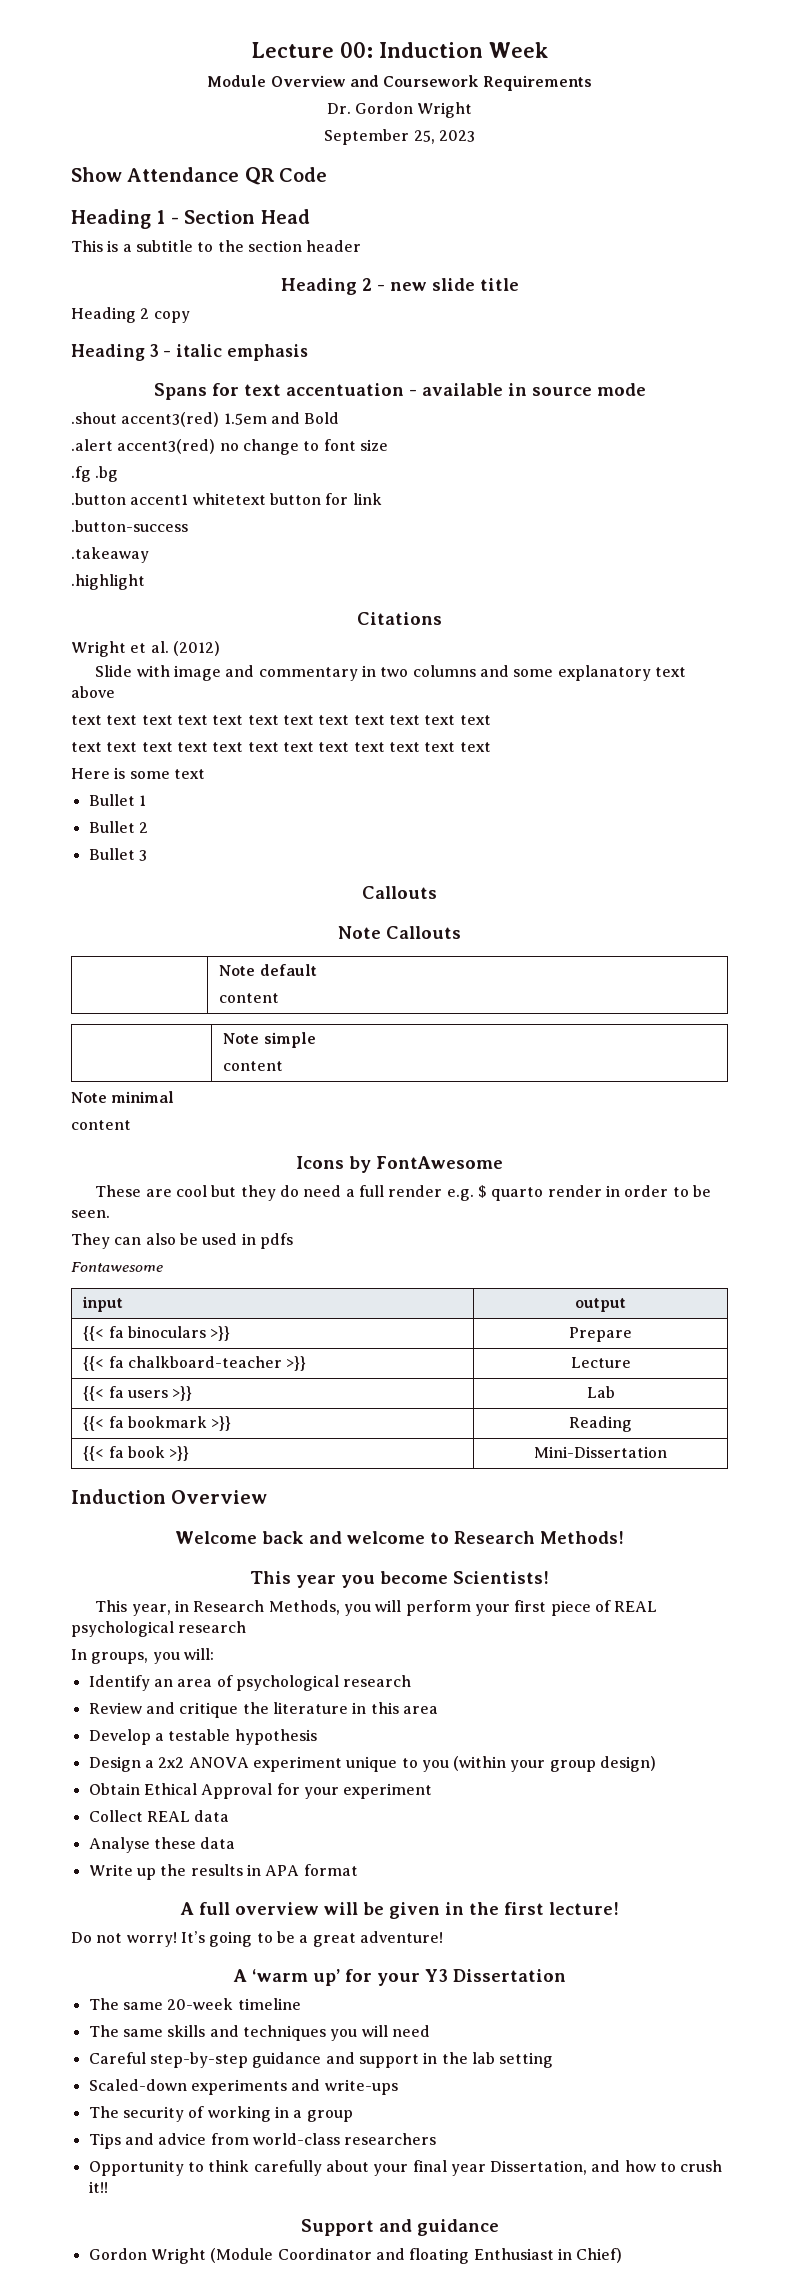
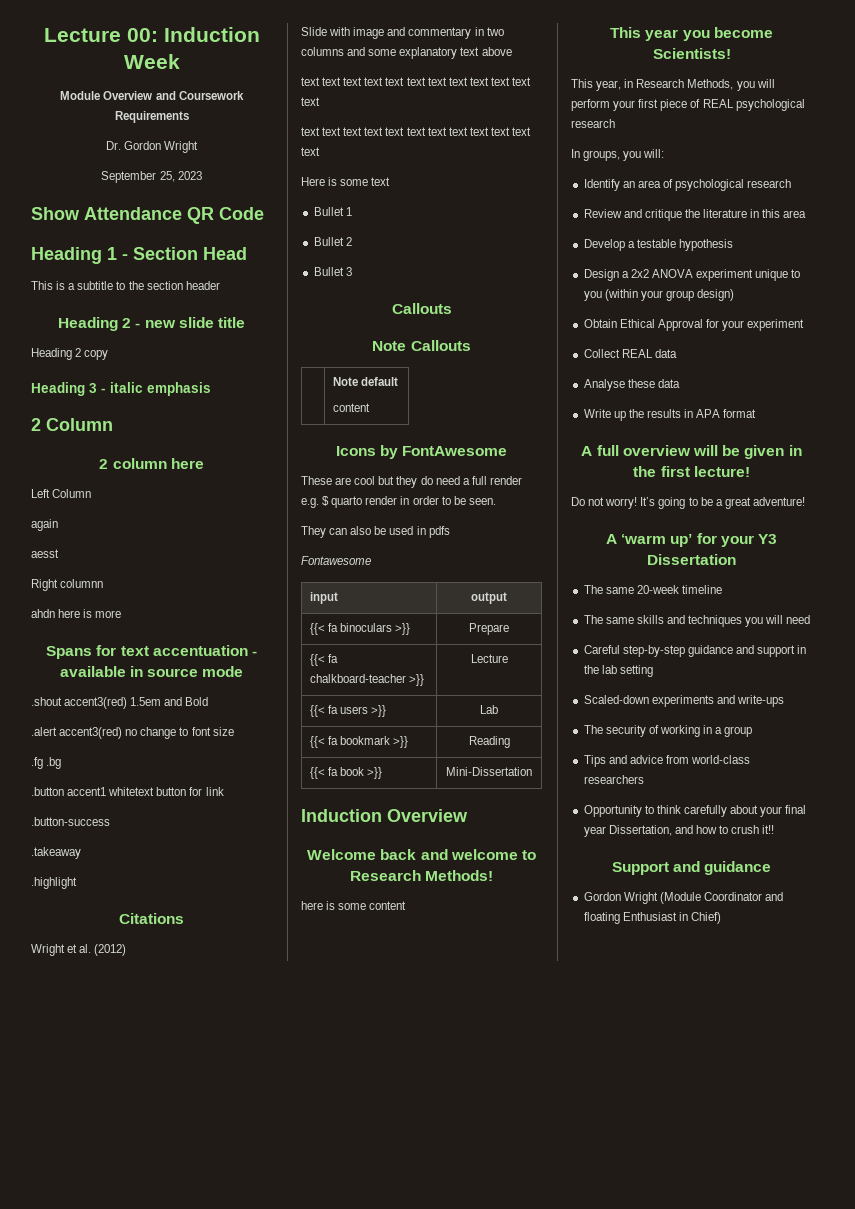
+ 2 Column
+ 2 column here
+ Left Column
+ again
+ aesst
+ Right columnn
+ ahdn here is more
- | Note simple
- content
- Note minimal
- content
+ here is some content

